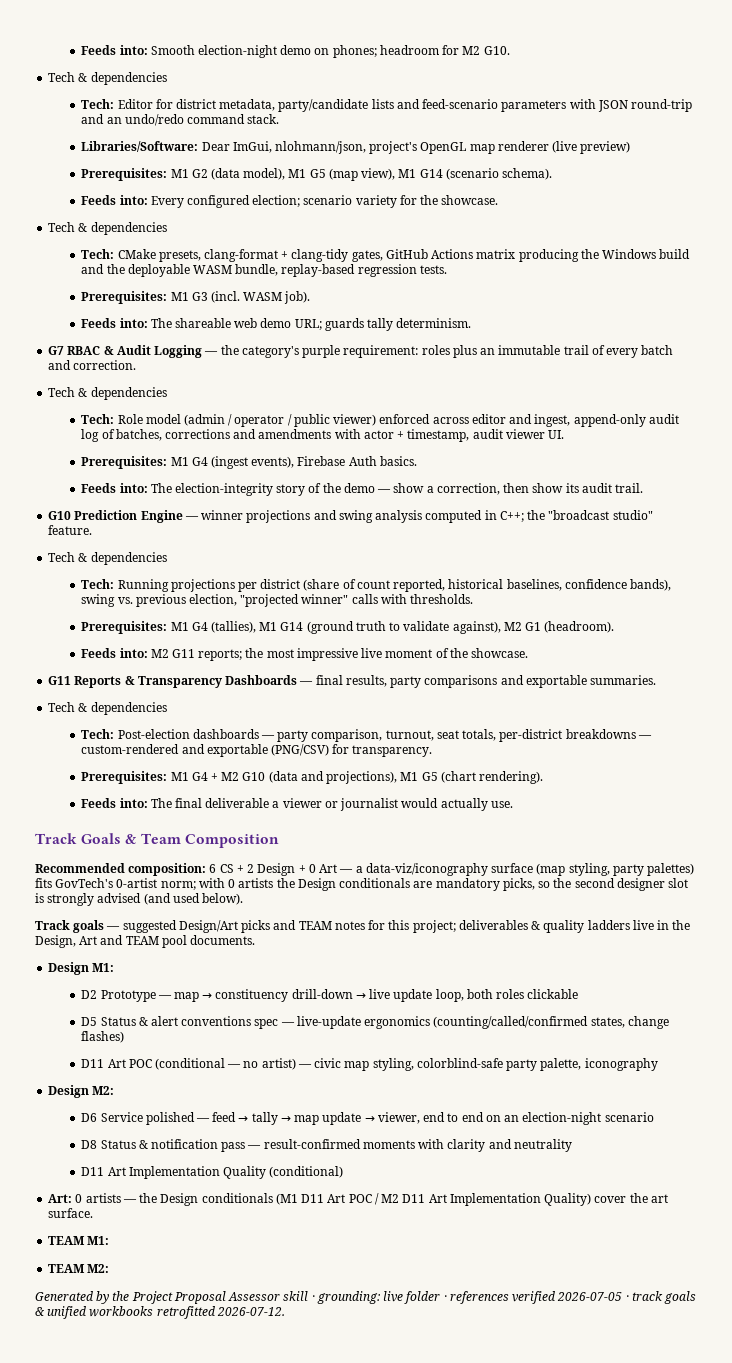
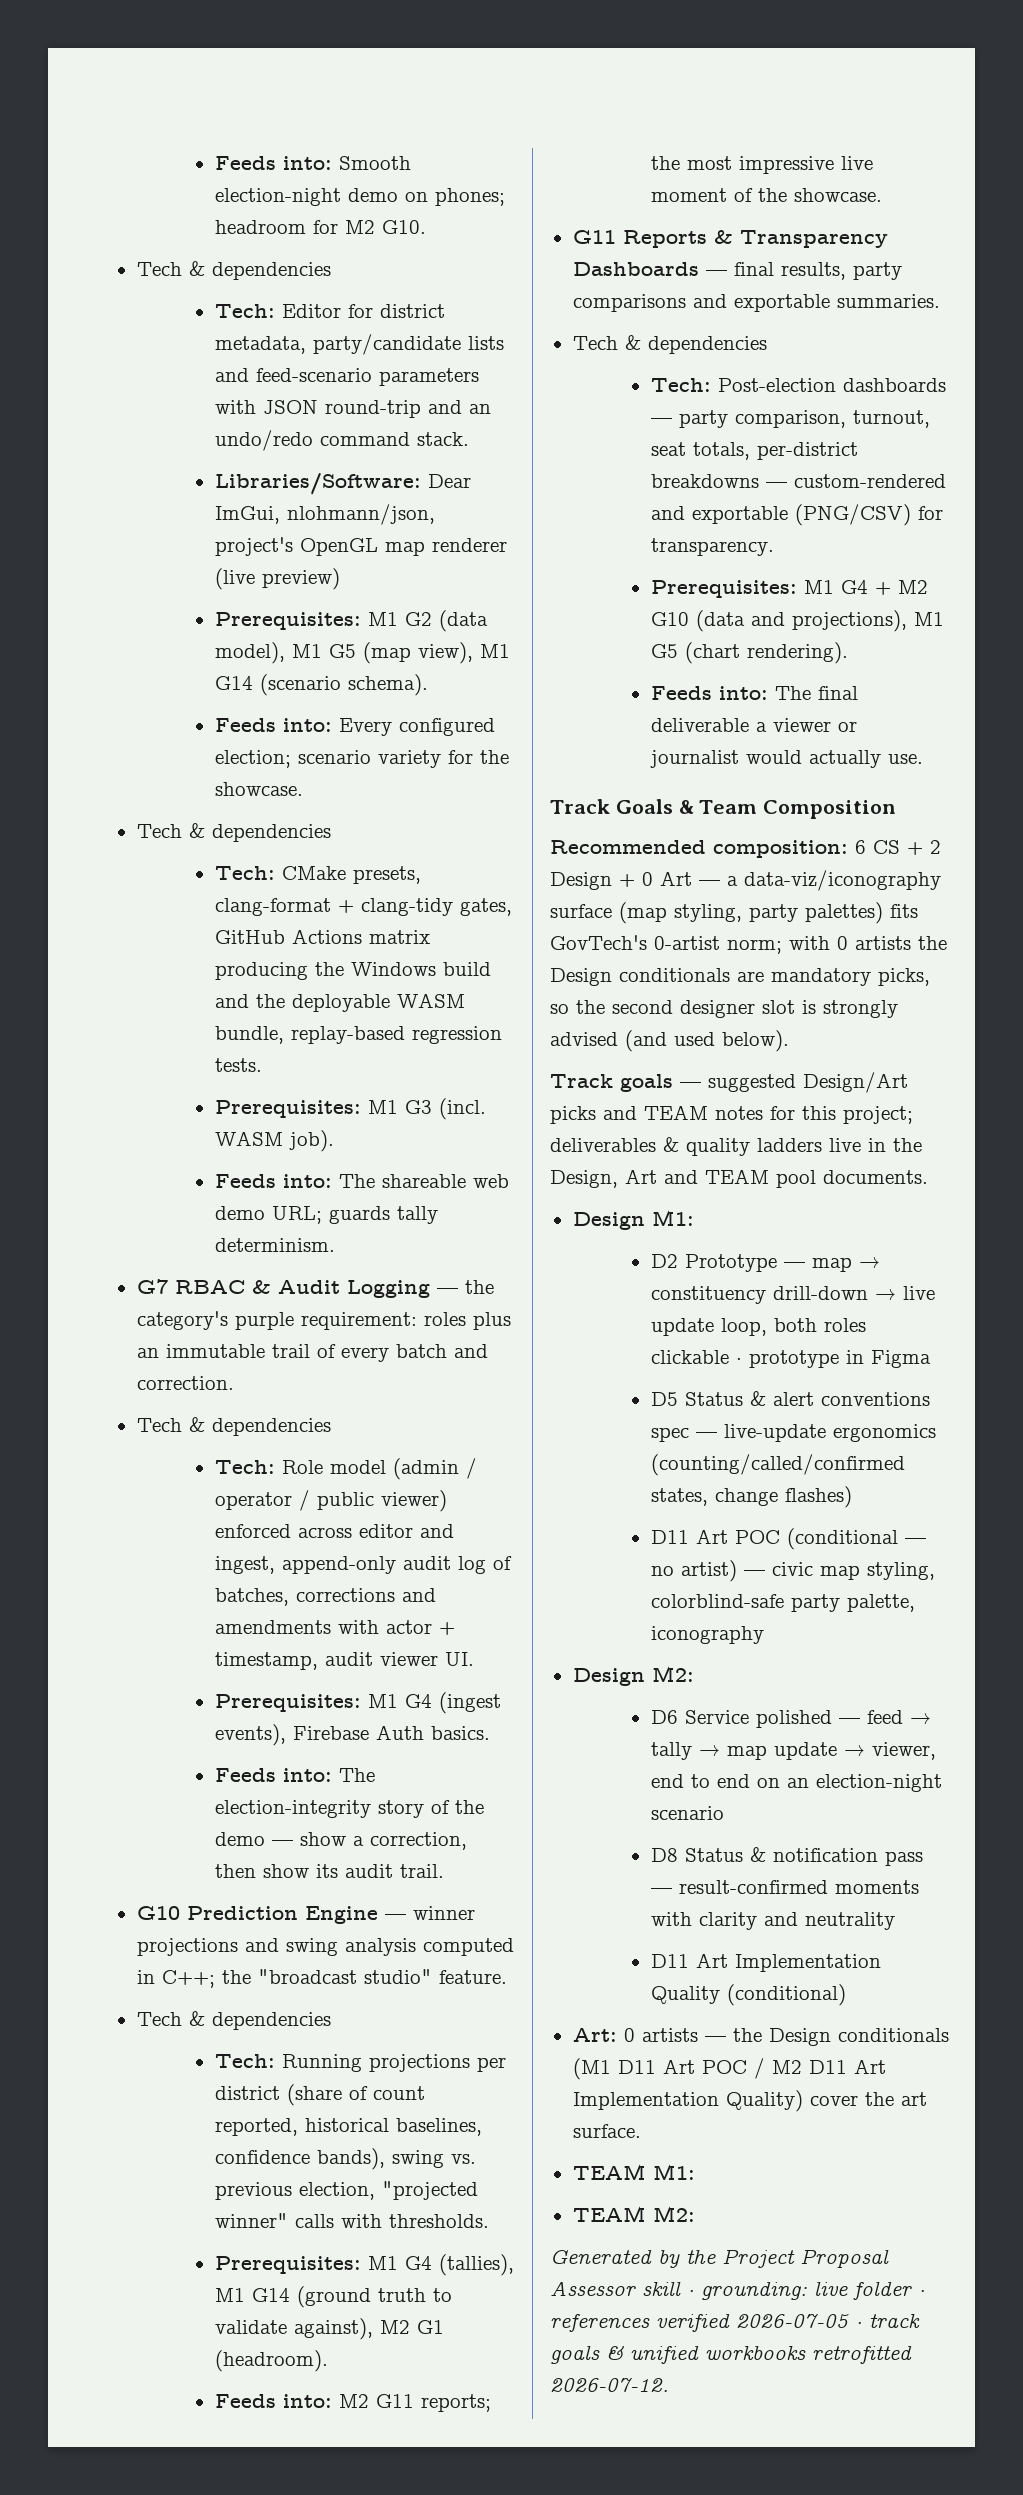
- D2 Prototype — map → constituency drill-down → live update loop, both roles clickable
+ D2 Prototype — map → constituency drill-down → live update loop, both roles clickable · prototype in Figma

